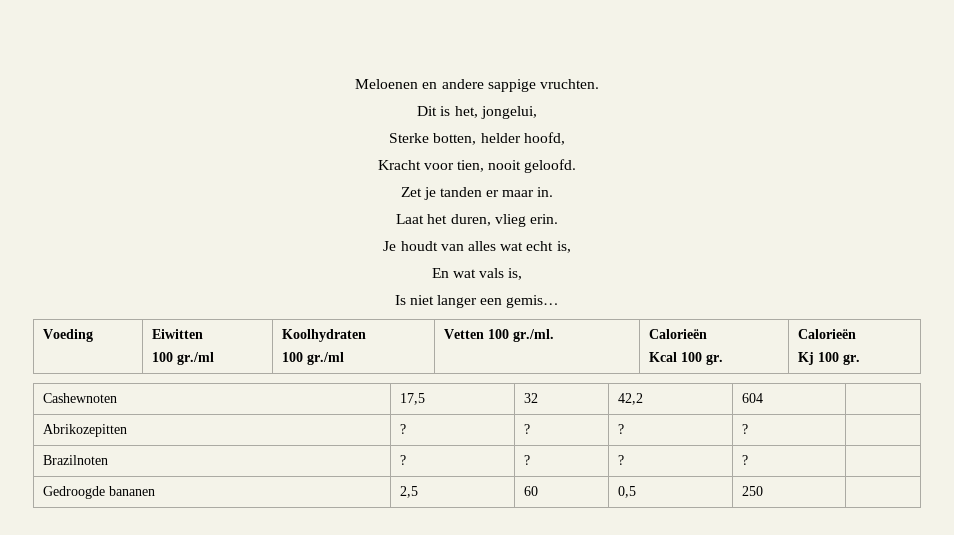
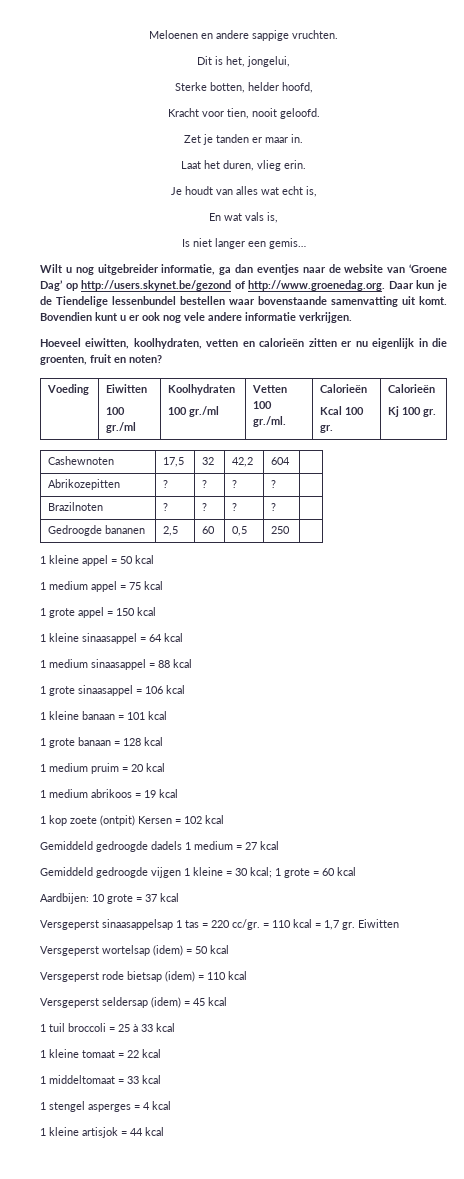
+ Wilt u nog uitgebreider informatie, ga dan eventjes naar de website van ‘Groene Dag’ op http://users.skynet.be/gezond of http://www.groenedag.org. Daar kun je de Tiendelige lessenbundel bestellen waar bovenstaande samenvatting uit komt. Bovendien kunt u er ook nog vele andere informatie verkrijgen.
+ Hoeveel eiwitten, koolhydraten, vetten en calorieën zitten er nu eigenlijk in die groenten, fruit en noten?
+ 1 kleine appel = 50 kcal
+ 1 medium appel = 75 kcal
+ 1 grote appel = 150 kcal
+ 1 kleine sinaasappel = 64 kcal
+ 1 medium sinaasappel = 88 kcal
+ 1 grote sinaasappel = 106 kcal
+ 1 kleine banaan = 101 kcal
+ 1 grote banaan = 128 kcal
+ 1 medium pruim = 20 kcal
+ 1 medium abrikoos = 19 kcal
+ 1 kop zoete (ontpit) Kersen = 102 kcal
+ Gemiddeld gedroogde dadels 1 medium = 27 kcal
+ Gemiddeld gedroogde vijgen 1 kleine = 30 kcal; 1 grote = 60 kcal
+ Aardbijen: 10 grote = 37 kcal
+ Versgeperst sinaasappelsap 1 tas = 220 cc/gr. = 110 kcal = 1,7 gr. Eiwitten
+ Versgeperst wortelsap (idem) = 50 kcal
+ Versgeperst rode bietsap (idem) = 110 kcal
+ Versgeperst seldersap (idem) = 45 kcal
+ 1 tuil broccoli = 25 à 33 kcal
+ 1 kleine tomaat = 22 kcal
+ 1 middeltomaat = 33 kcal
+ 1 stengel asperges = 4 kcal
+ 1 kleine artisjok = 44 kcal

